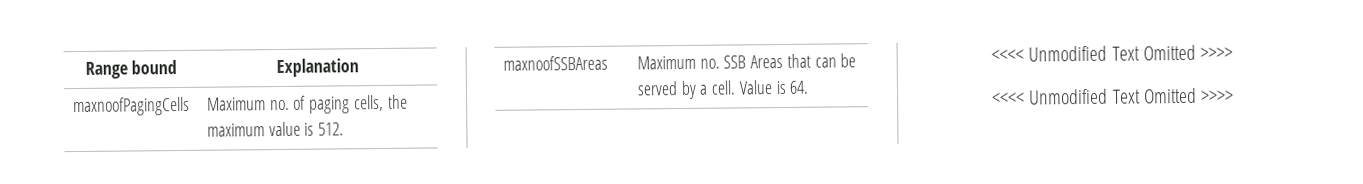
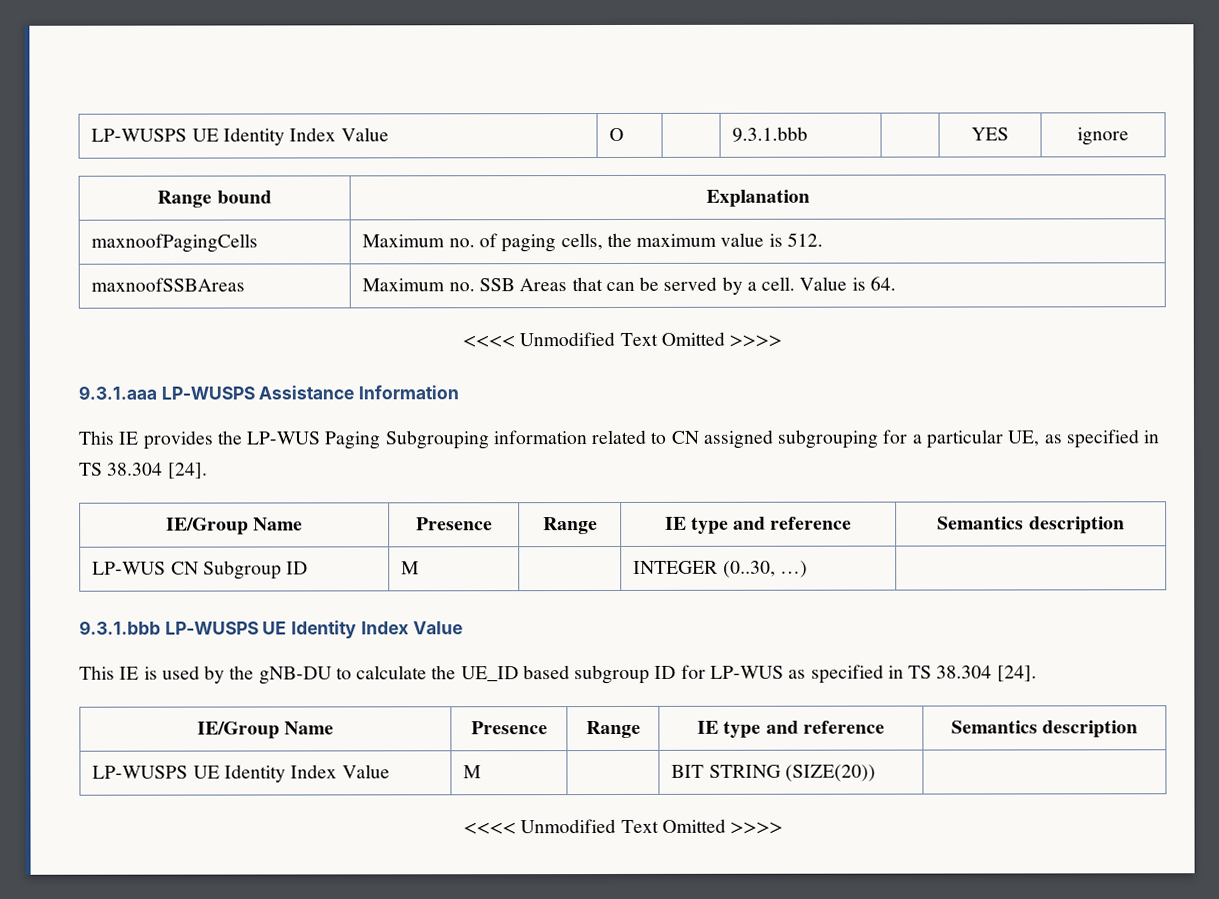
+ LP-WUSPS UE Identity Index Value | O | | 9.3.1.bbb | | YES | ignore
+ 9.3.1.aaa LP-WUSPS Assistance Information
+ This IE provides the LP-WUS Paging Subgrouping information related to CN assigned subgrouping for a particular UE, as specified in TS 38.304 [24].
+ IE/Group Name | Presence | Range | IE type and reference | Semantics description
+ LP-WUS CN Subgroup ID | M | | INTEGER (0..30, …) |
+ 9.3.1.bbb LP-WUSPS UE Identity Index Value
+ This IE is used by the gNB-DU to calculate the UE_ID based subgroup ID for LP-WUS as specified in TS 38.304 [24].
+ IE/Group Name | Presence | Range | IE type and reference | Semantics description
+ LP-WUSPS UE Identity Index Value | M | | BIT STRING (SIZE(20)) |

